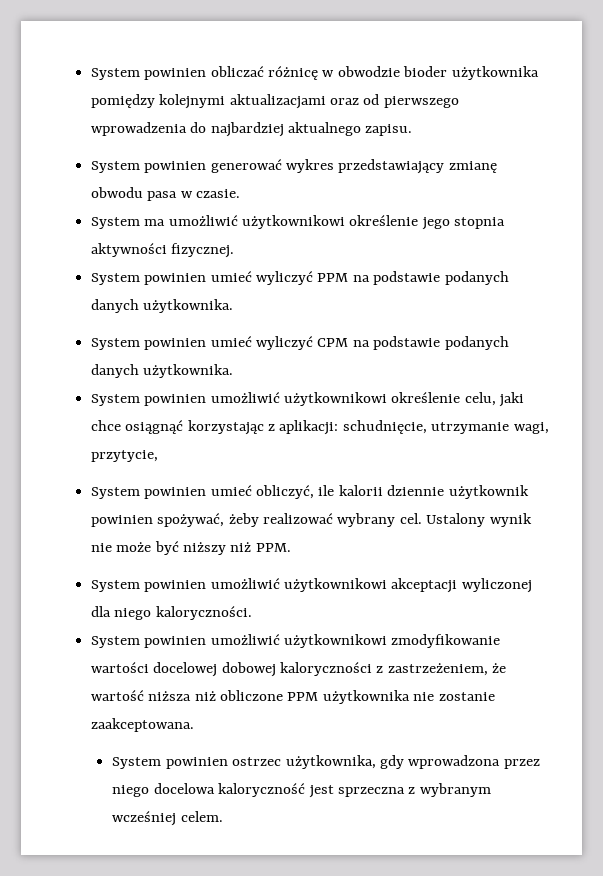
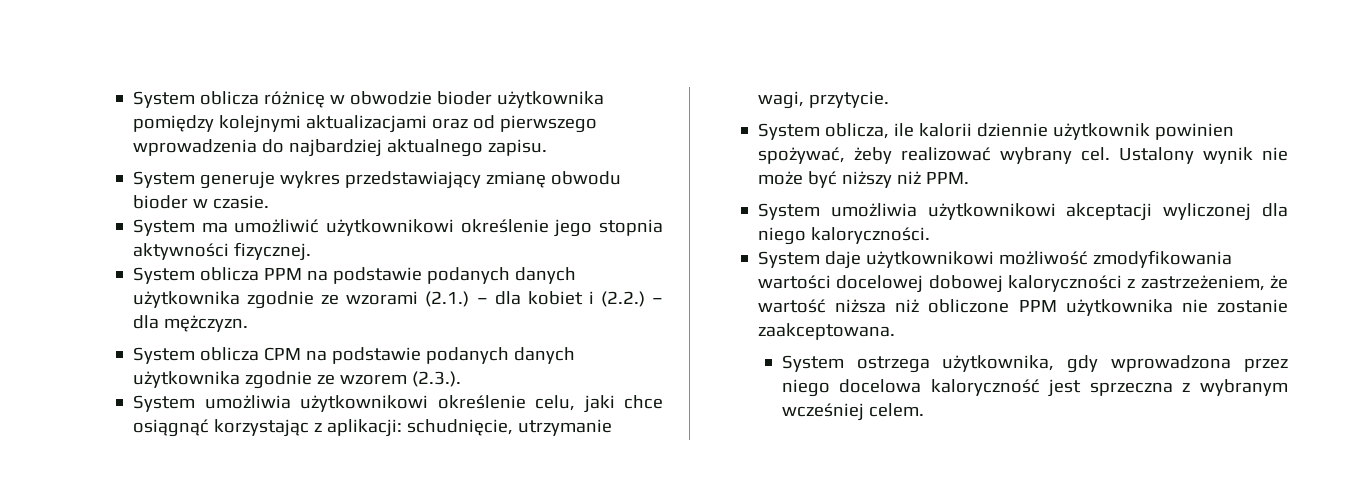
- System powinien obliczać różnicę w obwodzie bioder użytkownika pomiędzy kolejnymi aktualizacjami oraz od pierwszego wprowadzenia do najbardziej aktualnego zapisu.
+ System oblicza różnicę w obwodzie bioder użytkownika pomiędzy kolejnymi aktualizacjami oraz od pierwszego wprowadzenia do najbardziej aktualnego zapisu.
- System powinien generować wykres przedstawiający zmianę obwodu pasa w czasie.
+ System generuje wykres przedstawiający zmianę obwodu bioder w czasie.
- System powinien umieć wyliczyć PPM na podstawie podanych danych użytkownika.
- System powinien umieć wyliczyć CPM na podstawie podanych danych użytkownika.
- System powinien umożliwić użytkownikowi określenie celu, jaki chce osiągnąć korzystając z aplikacji: schudnięcie, utrzymanie wagi, przytycie,
- System powinien umieć obliczyć, ile kalorii dziennie użytkownik powinien spożywać, żeby realizować wybrany cel.
+ System oblicza PPM na podstawie podanych danych użytkownika zgodnie ze wzorami (2.1.) – dla kobiet i (2.2.) – dla mężczyzn.
+ System oblicza CPM na podstawie podanych danych użytkownika zgodnie ze wzorem (2.3.).
+ System umożliwia użytkownikowi określenie celu, jaki chce osiągnąć korzystając z aplikacji: schudnięcie, utrzymanie wagi, przytycie.
+ System oblicza, ile kalorii dziennie użytkownik powinien spożywać, żeby realizować wybrany cel.
- System powinien umożliwić użytkownikowi akceptacji wyliczonej dla niego kaloryczności.
+ System umożliwia użytkownikowi akceptacji wyliczonej dla niego kaloryczności.
- System powinien umożliwić użytkownikowi zmodyfikowanie wartości docelowej dobowej kaloryczności z zastrzeżeniem, że wartość niższa niż obliczone PPM użytkownika nie zostanie zaakceptowana.
+ System daje użytkownikowi możliwość zmodyfikowania wartości docelowej dobowej kaloryczności z zastrzeżeniem, że wartość niższa niż obliczone PPM użytkownika nie zostanie zaakceptowana.
- System powinien ostrzec użytkownika, gdy wprowadzona przez niego docelowa kaloryczność jest sprzeczna z wybranym wcześniej celem.
+ System ostrzega użytkownika, gdy wprowadzona przez niego docelowa kaloryczność jest sprzeczna z wybranym wcześniej celem.

